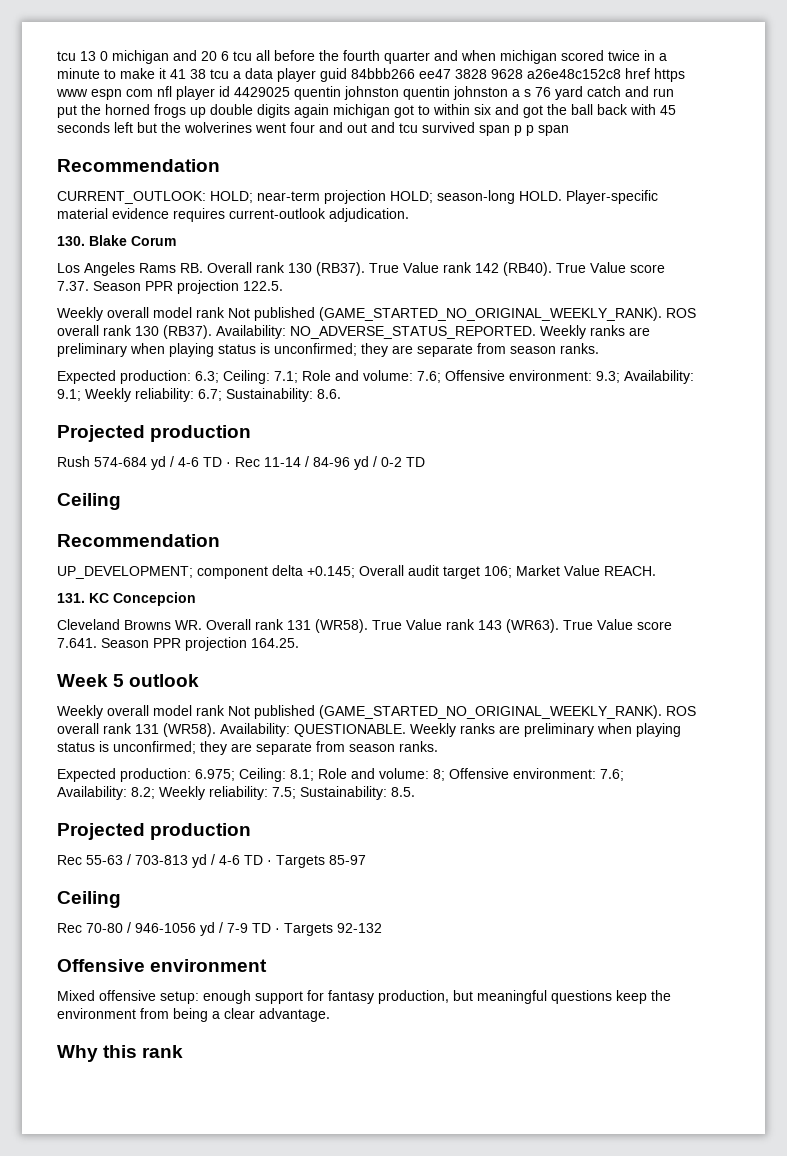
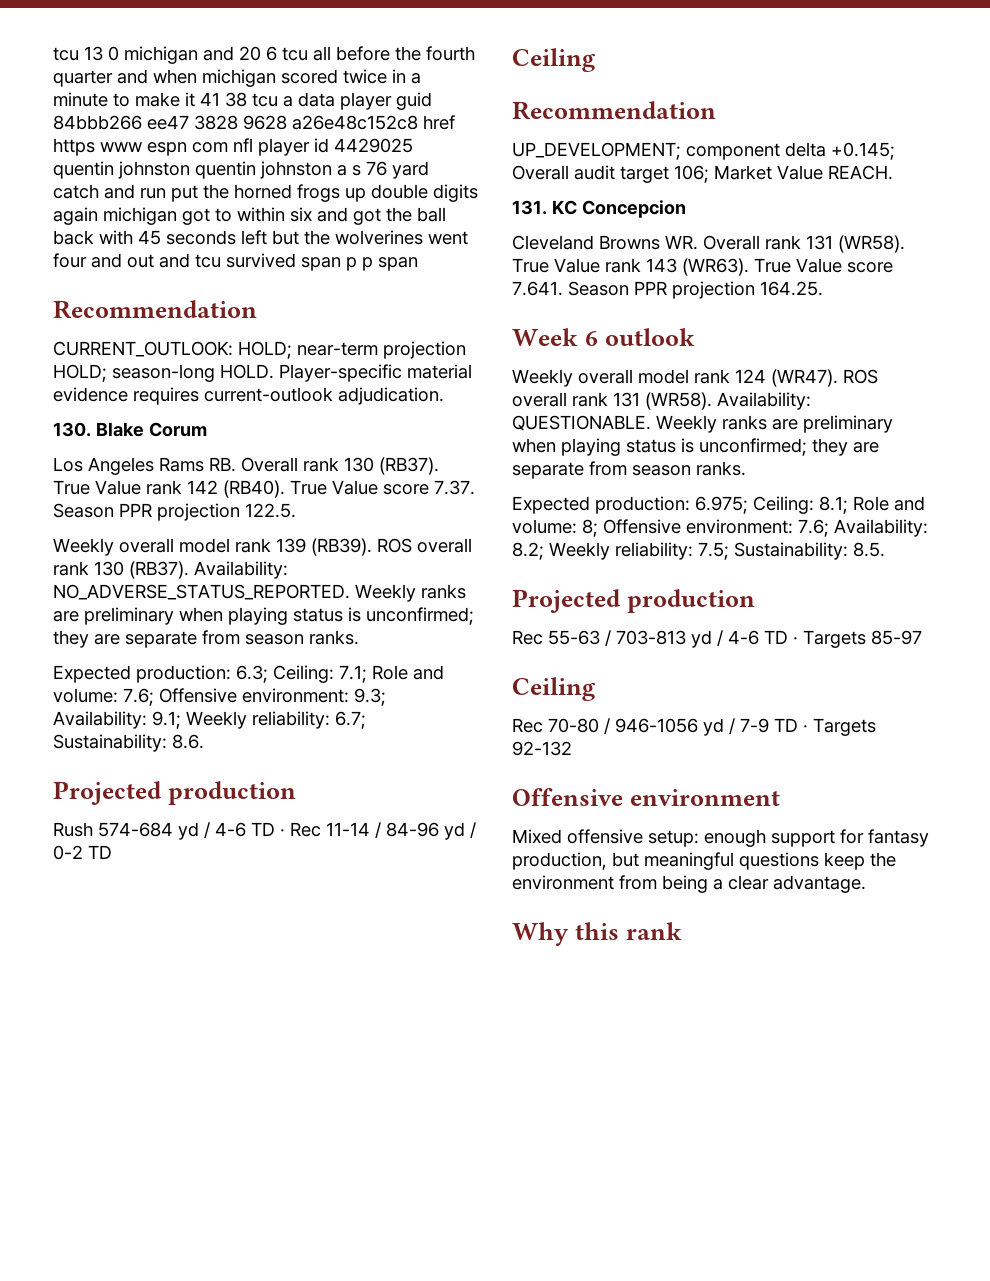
  True Value score 7.37. Season PPR projection 122.5.
- Weekly overall model rank Not published (GAME_STARTED_NO_ORIGINAL_WEEKLY_RANK).
+ Weekly overall model rank 139 (RB39).
- Week 5 outlook
- Weekly overall model rank Not published (GAME_STARTED_NO_ORIGINAL_WEEKLY_RANK).
+ Week 6 outlook
+ Weekly overall model rank 124 (WR47).

